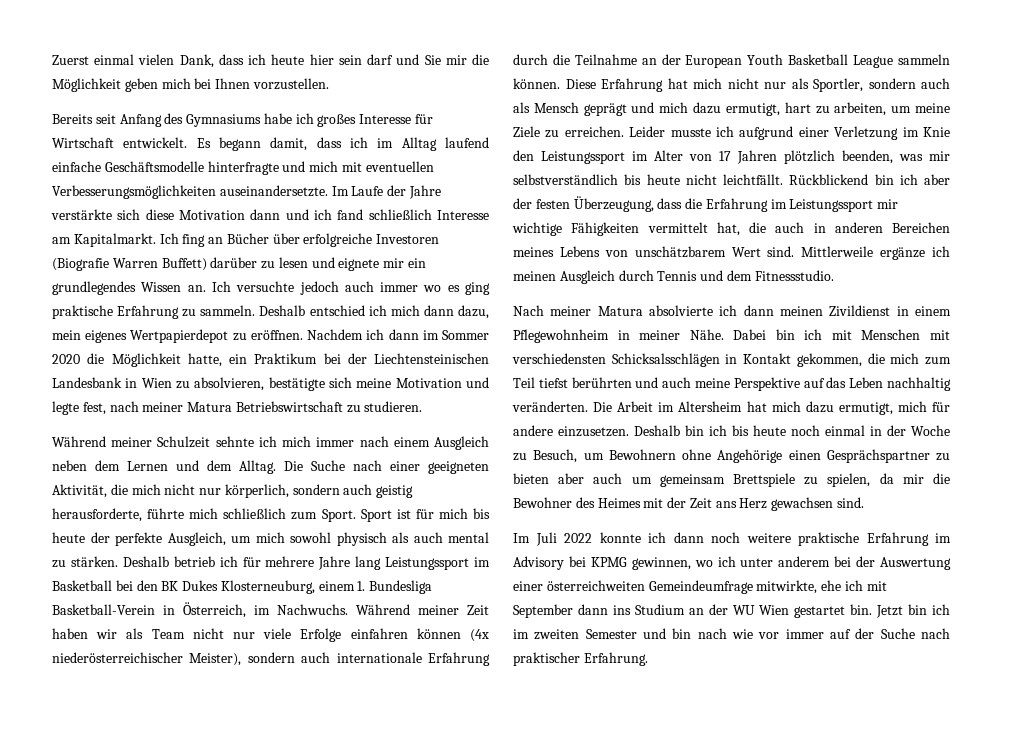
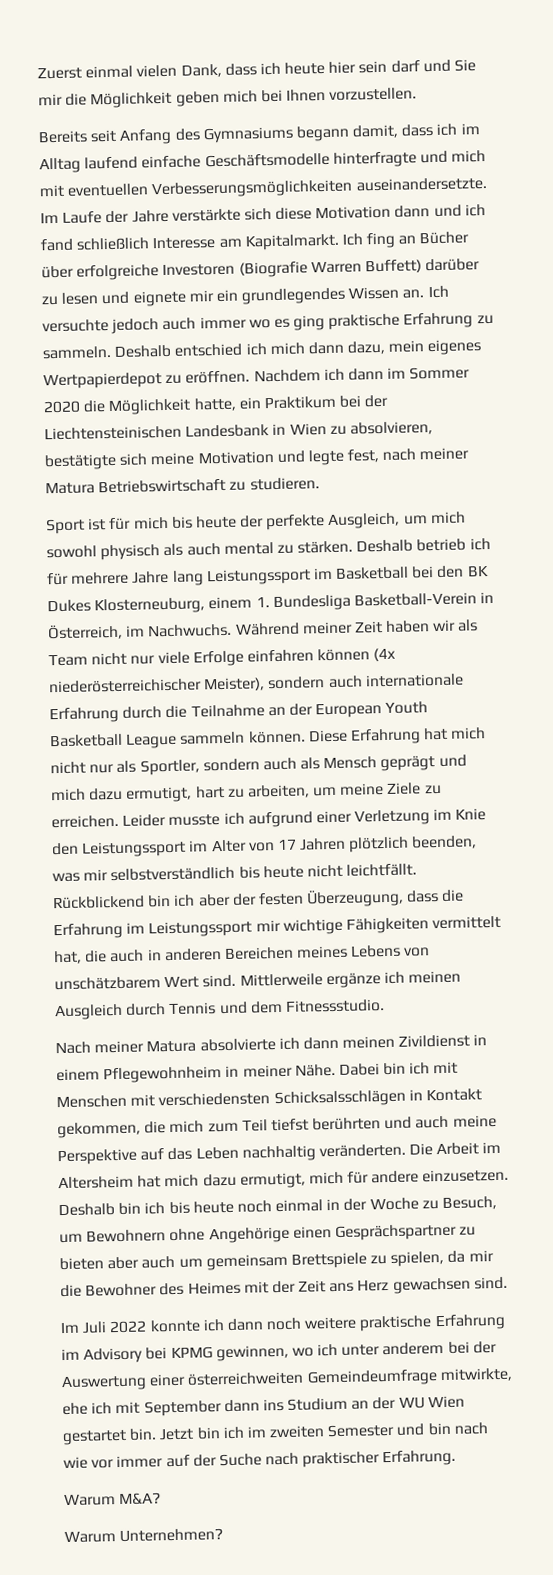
- Bereits seit Anfang des Gymnasiums habe ich großes Interesse für Wirtschaft entwickelt. Es begann damit, dass ich im Alltag laufend einfache Geschäftsmodelle hinterfragte und mich mit eventuellen Verbesserungsmöglichkeiten auseinandersetzte.
+ Bereits seit Anfang des Gymnasiums begann damit, dass ich im Alltag laufend einfache Geschäftsmodelle hinterfragte und mich mit eventuellen Verbesserungsmöglichkeiten auseinandersetzte.
- Während meiner Schulzeit sehnte ich mich immer nach einem Ausgleich neben dem Lernen und dem Alltag. Die Suche nach einer geeigneten Aktivität, die mich nicht nur körperlich, sondern auch geistig herausforderte, führte mich schließlich zum Sport.
+ Warum M&A?
+ Warum Unternehmen?

